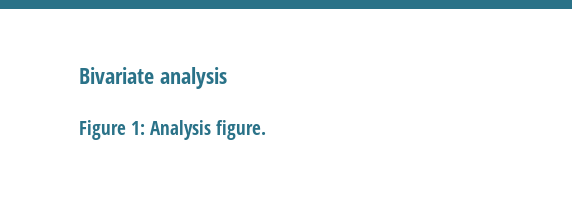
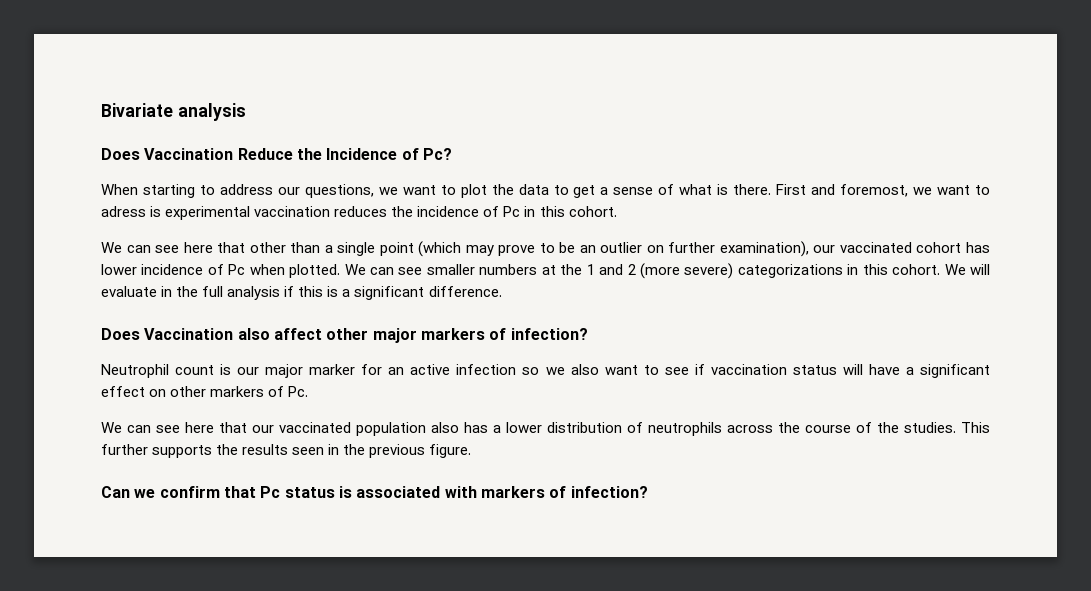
- Figure 1: Analysis figure.
+ Does Vaccination Reduce the Incidence of Pc?
+ When starting to address our questions, we want to plot the data to get a sense of what is there. First and foremost, we want to adress is experimental vaccination reduces the incidence of Pc in this cohort.
+ We can see here that other than a single point (which may prove to be an outlier on further examination), our vaccinated cohort has lower incidence of Pc when plotted. We can see smaller numbers at the 1 and 2 (more severe) categorizations in this cohort. We will evaluate in the full analysis if this is a significant difference.
+ Does Vaccination also affect other major markers of infection?
+ Neutrophil count is our major marker for an active infection so we also want to see if vaccination status will have a significant effect on other markers of Pc.
+ We can see here that our vaccinated population also has a lower distribution of neutrophils across the course of the studies. This further supports the results seen in the previous figure.
+ Can we confirm that Pc status is associated with markers of infection?

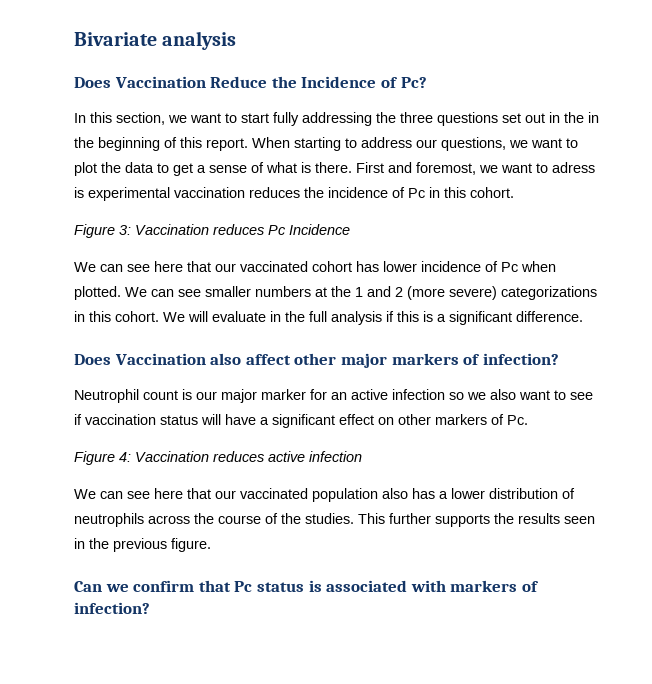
+ In this section, we want to start fully addressing the three questions set out in the in the beginning of this report.
- We can see here that other than a single point (which may prove to be an outlier on further examination), our vaccinated cohort has lower incidence of Pc when plotted.
+ Figure 3: Vaccination reduces Pc Incidence
+ We can see here that our vaccinated cohort has lower incidence of Pc when plotted.
+ Figure 4: Vaccination reduces active infection

